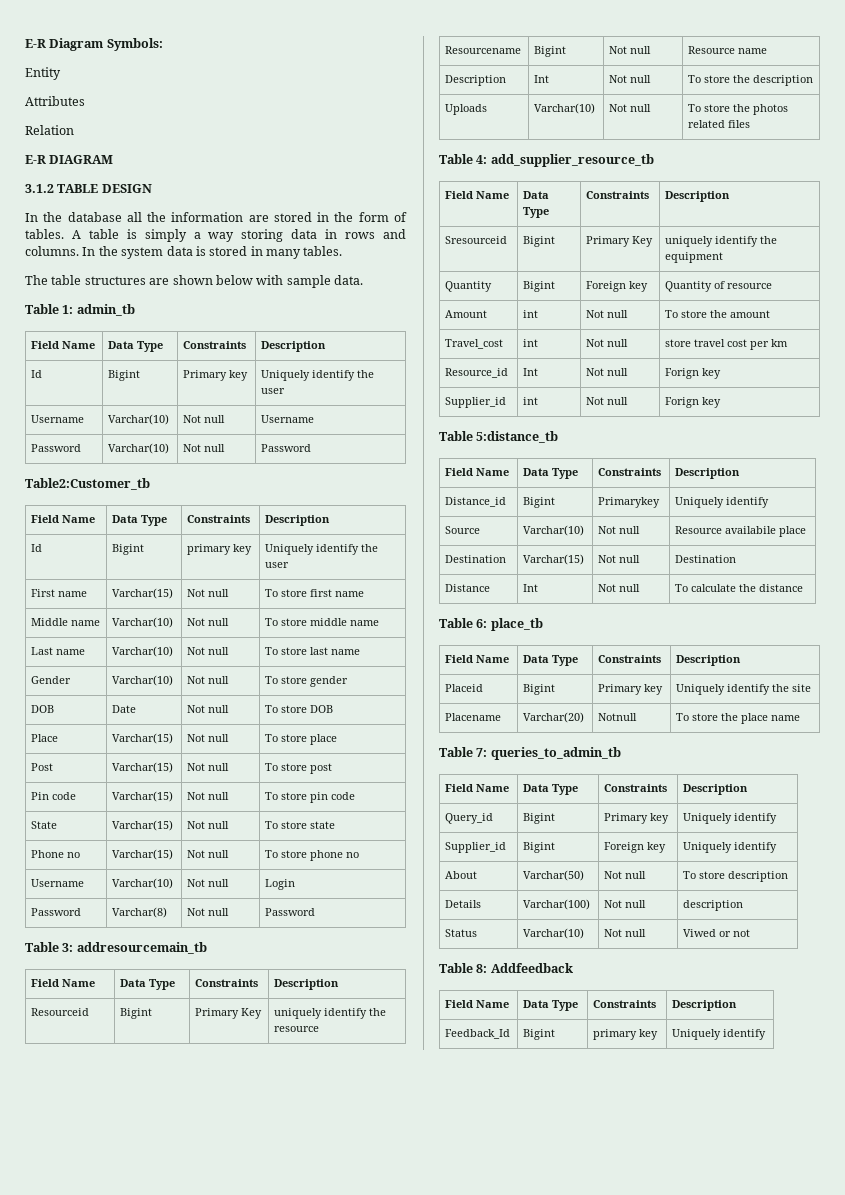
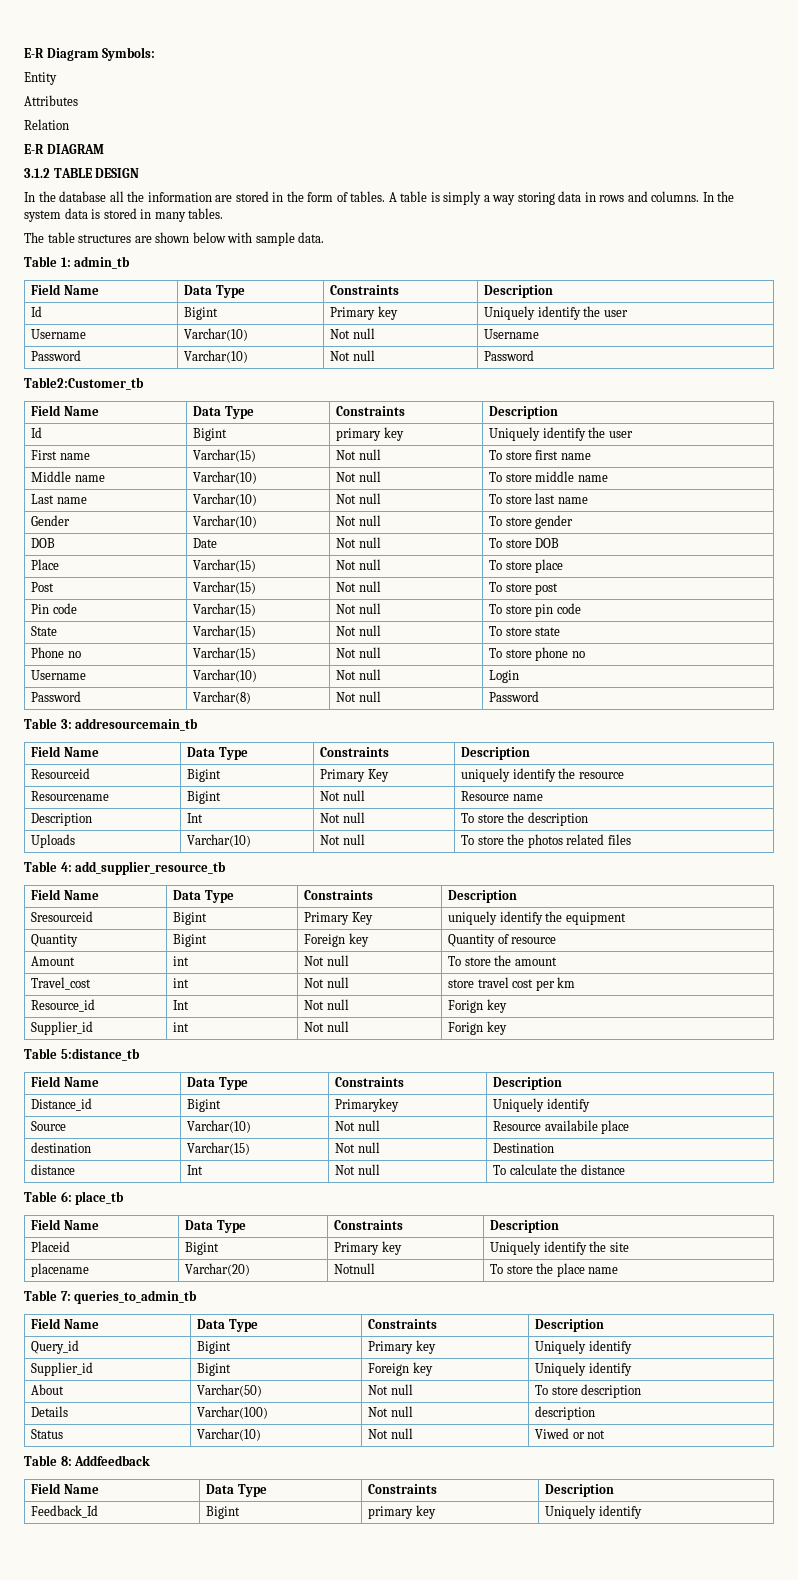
- Destination | Varchar(15) | Not null | Destination
+ destination | Varchar(15) | Not null | Destination
- Distance | Int | Not null | To calculate the distance
+ distance | Int | Not null | To calculate the distance
- Placename | Varchar(20) | Notnull | To store the place name
+ placename | Varchar(20) | Notnull | To store the place name

